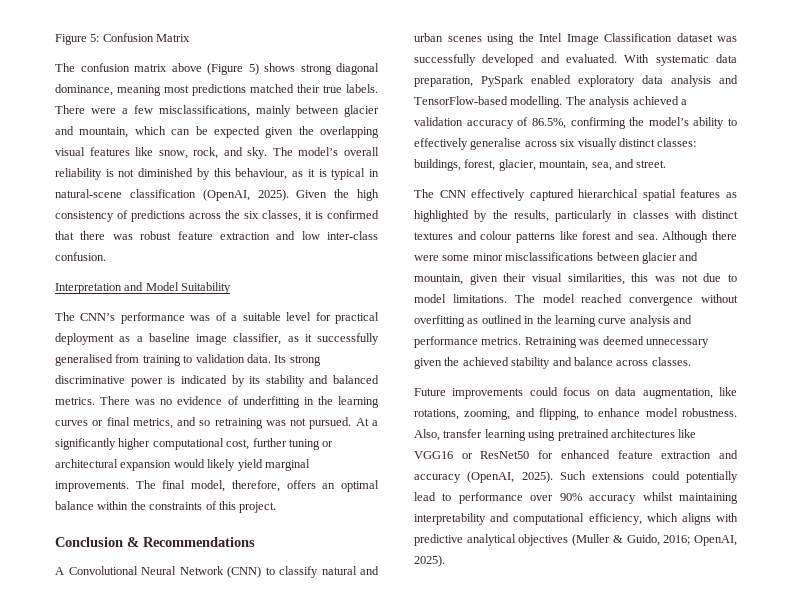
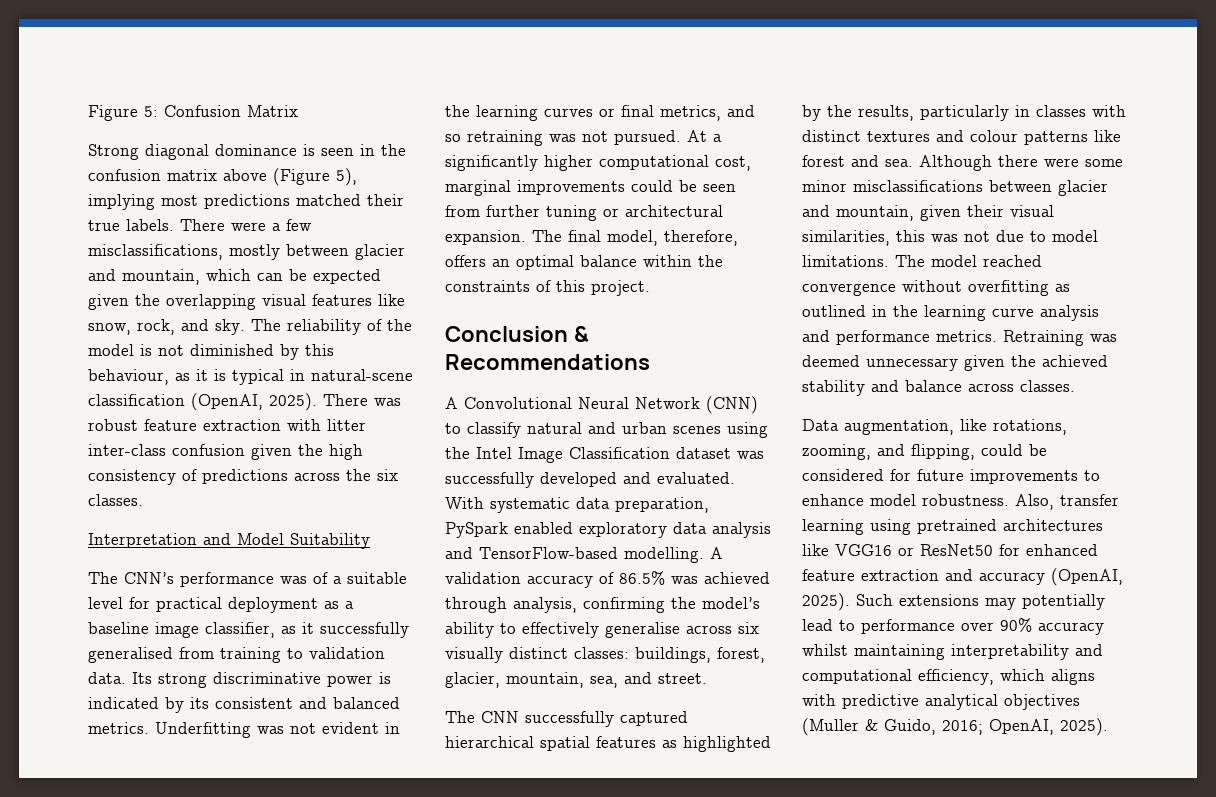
- The confusion matrix above (Figure 5) shows strong diagonal dominance, meaning most predictions matched their true labels.
+ Strong diagonal dominance is seen in the confusion matrix above (Figure 5), implying most predictions matched their true labels.
- There were a few misclassifications, mainly between glacier and mountain, which can be expected given the overlapping visual features like snow, rock, and sky.
+ There were a few misclassifications, mostly between glacier and mountain, which can be expected given the overlapping visual features like snow, rock, and sky.
- The model’s overall reliability is not diminished by this behaviour, as it is typical in natural-scene classification (OpenAI, 2025).
+ The reliability of the model is not diminished by this behaviour, as it is typical in natural-scene classification (OpenAI, 2025).
- Given the high consistency of predictions across the six classes, it is confirmed that there was robust feature extraction and low inter-class confusion.
+ There was robust feature extraction with litter inter-class confusion given the high consistency of predictions across the six classes.
- Its strong discriminative power is indicated by its stability and balanced metrics.
+ Its strong discriminative power is indicated by its consistent and balanced metrics.
- There was no evidence of underfitting in the learning curves or final metrics, and so retraining was not pursued.
+ Underfitting was not evident in the learning curves or final metrics, and so retraining was not pursued.
- At a significantly higher computational cost, further tuning or architectural expansion would likely yield marginal improvements.
+ At a significantly higher computational cost, marginal improvements could be seen from further tuning or architectural expansion.
- The analysis achieved a validation accuracy of 86.5%, confirming the model’s ability to effectively generalise across six visually distinct classes: buildings, forest, glacier, mountain, sea, and street.
+ A validation accuracy of 86.5% was achieved through analysis, confirming the model’s ability to effectively generalise across six visually distinct classes: buildings, forest, glacier, mountain, sea, and street.
- The CNN effectively captured hierarchical spatial features as highlighted by the results, particularly in classes with distinct textures and colour patterns like forest and sea.
+ The CNN successfully captured hierarchical spatial features as highlighted by the results, particularly in classes with distinct textures and colour patterns like forest and sea.
- Future improvements could focus on data augmentation, like rotations, zooming, and flipping, to enhance model robustness.
+ Data augmentation, like rotations, zooming, and flipping, could be considered for future improvements to enhance model robustness.
- Such extensions could potentially lead to performance over 90% accuracy whilst maintaining interpretability and computational efficiency, which aligns with predictive analytical objectives (Muller & Guido, 2016; OpenAI, 2025).
+ Such extensions may potentially lead to performance over 90% accuracy whilst maintaining interpretability and computational efficiency, which aligns with predictive analytical objectives (Muller & Guido, 2016; OpenAI, 2025).

